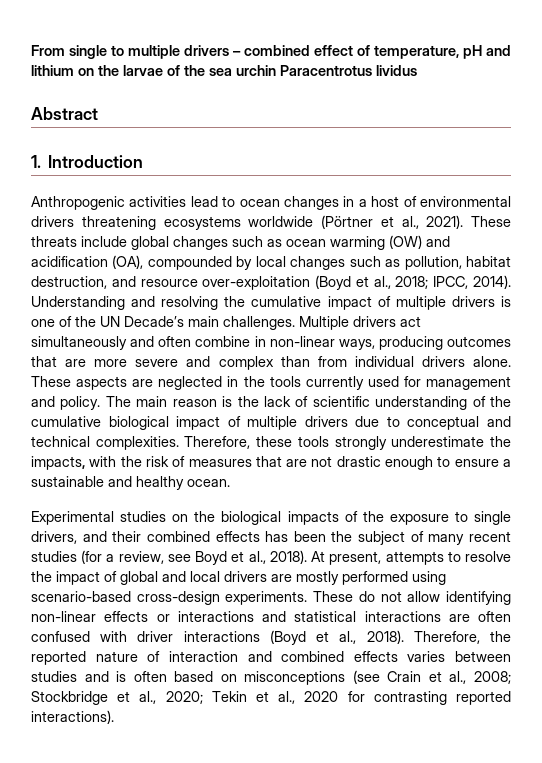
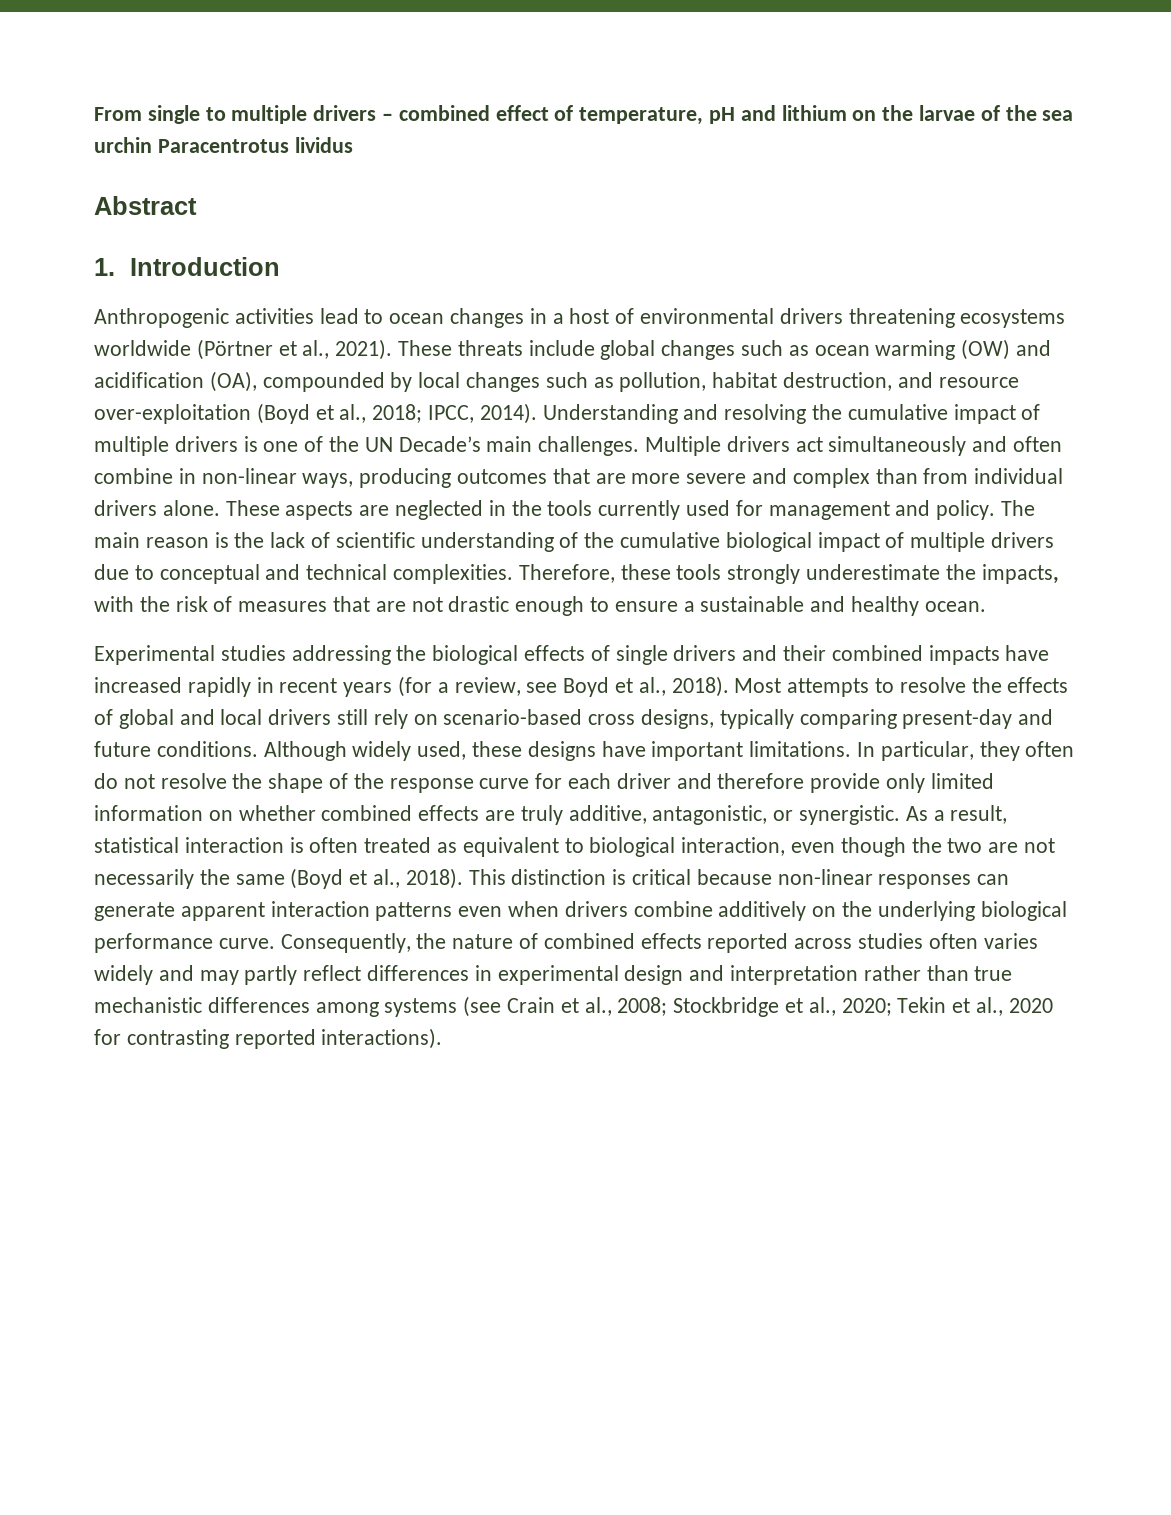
- Experimental studies on the biological impacts of the exposure to single drivers, and their combined effects has been the subject of many recent studies (for a review, see Boyd et al., 2018).
+ Experimental studies addressing the biological effects of single drivers and their combined impacts have increased rapidly in recent years (for a review, see Boyd et al., 2018).
- At present, attempts to resolve the impact of global and local drivers are mostly performed using scenario-based cross-design experiments. These do not allow identifying non-linear effects or interactions and statistical interactions are often confused with driver interactions (Boyd et al., 2018). Therefore, the reported nature of interaction and combined effects varies between studies and is often based on misconceptions (see Crain et al., 2008; Stockbridge et al., 2020; Tekin et al., 2020 for contrasting reported interactions).
+ Most attempts to resolve the effects of global and local drivers still rely on scenario-based cross designs, typically comparing present-day and future conditions. Although widely used, these designs have important limitations. In particular, they often do not resolve the shape of the response curve for each driver and therefore provide only limited information on whether combined effects are truly additive, antagonistic, or synergistic. As a result, statistical interaction is often treated as equivalent to biological interaction, even though the two are not necessarily the same (Boyd et al., 2018). This distinction is critical because non-linear responses can generate apparent interaction patterns even when drivers combine additively on the underlying biological performance curve. Consequently, the nature of combined effects reported across studies often varies widely and may partly reflect differences in experimental design and interpretation rather than true mechanistic differences among systems (see Crain et al., 2008; Stockbridge et al., 2020; Tekin et al., 2020 for contrasting reported interactions).

